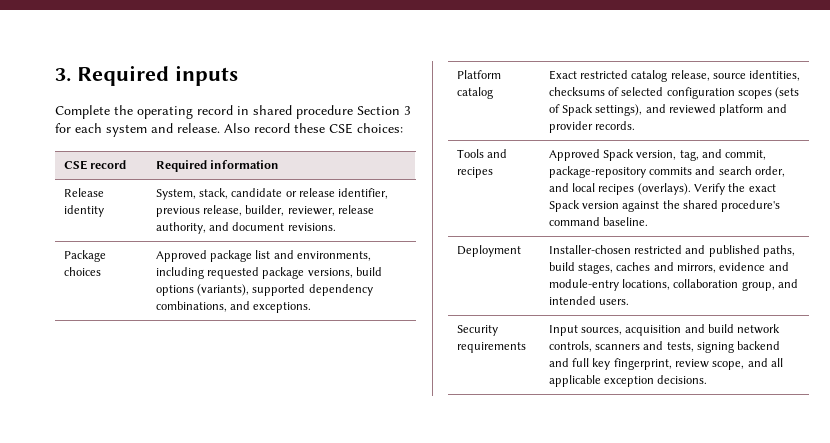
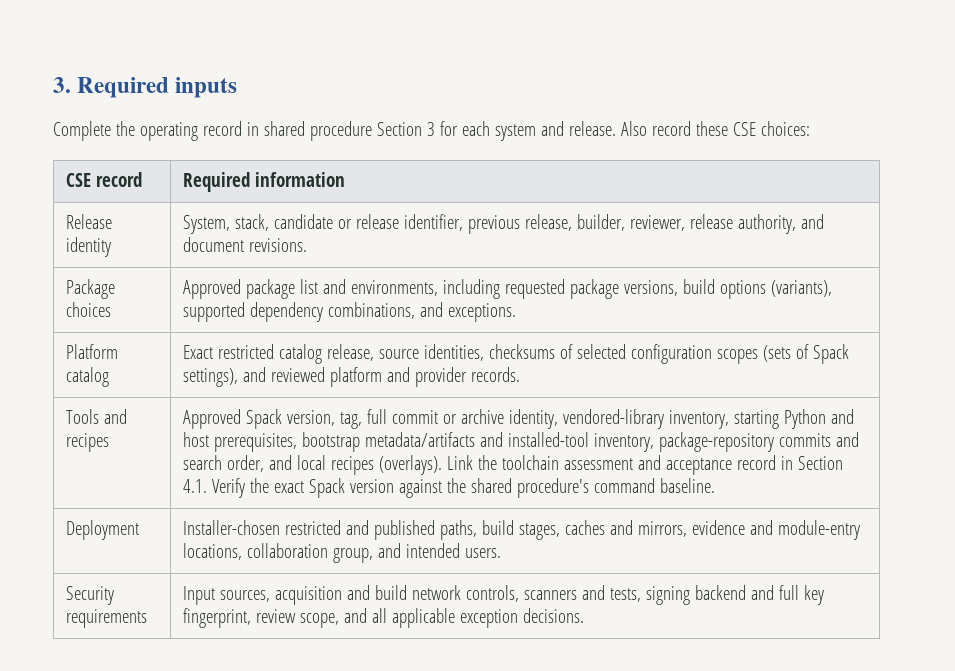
- Approved Spack version, tag, and commit, package-repository commits and search order, and local recipes (overlays).
+ Approved Spack version, tag, full commit or archive identity, vendored-library inventory, starting Python and host prerequisites, bootstrap metadata/artifacts and installed-tool inventory, package-repository commits and search order, and local recipes (overlays).
- Verify the exact Spack version against the shared procedure's command baseline.
+ Link the toolchain assessment and acceptance record in Section 4.1. Verify the exact Spack version against the shared procedure's command baseline.

